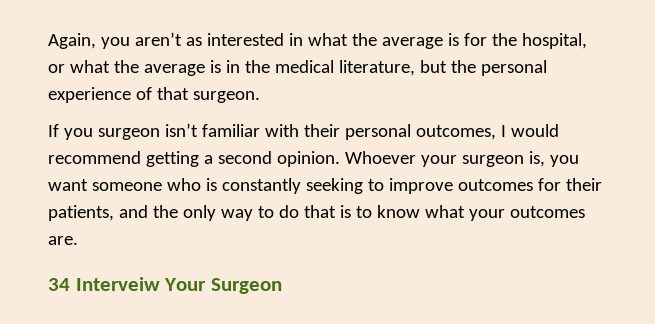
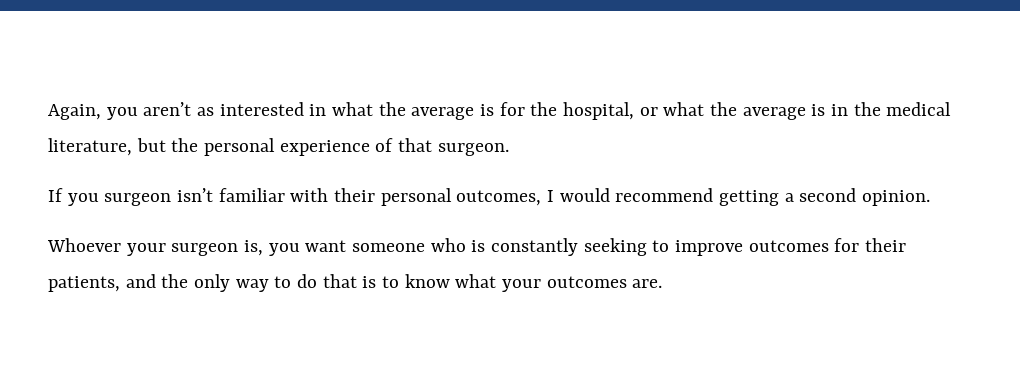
- If you surgeon isn’t familiar with their personal outcomes, I would recommend getting a second opinion. Whoever your surgeon is, you want someone who is constantly seeking to improve outcomes for their patients, and the only way to do that is to know what your outcomes are.
+ If you surgeon isn’t familiar with their personal outcomes, I would recommend getting a second opinion.
+ Whoever your surgeon is, you want someone who is constantly seeking to improve outcomes for their patients, and the only way to do that is to know what your outcomes are.
- 34 Interveiw Your Surgeon

